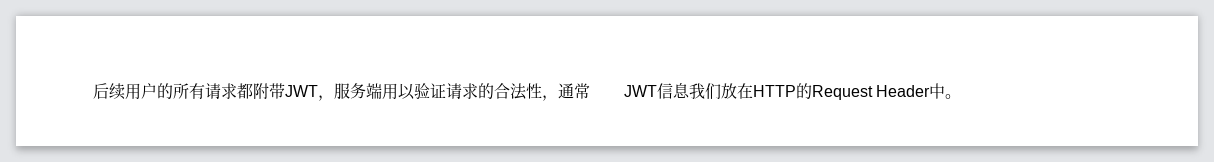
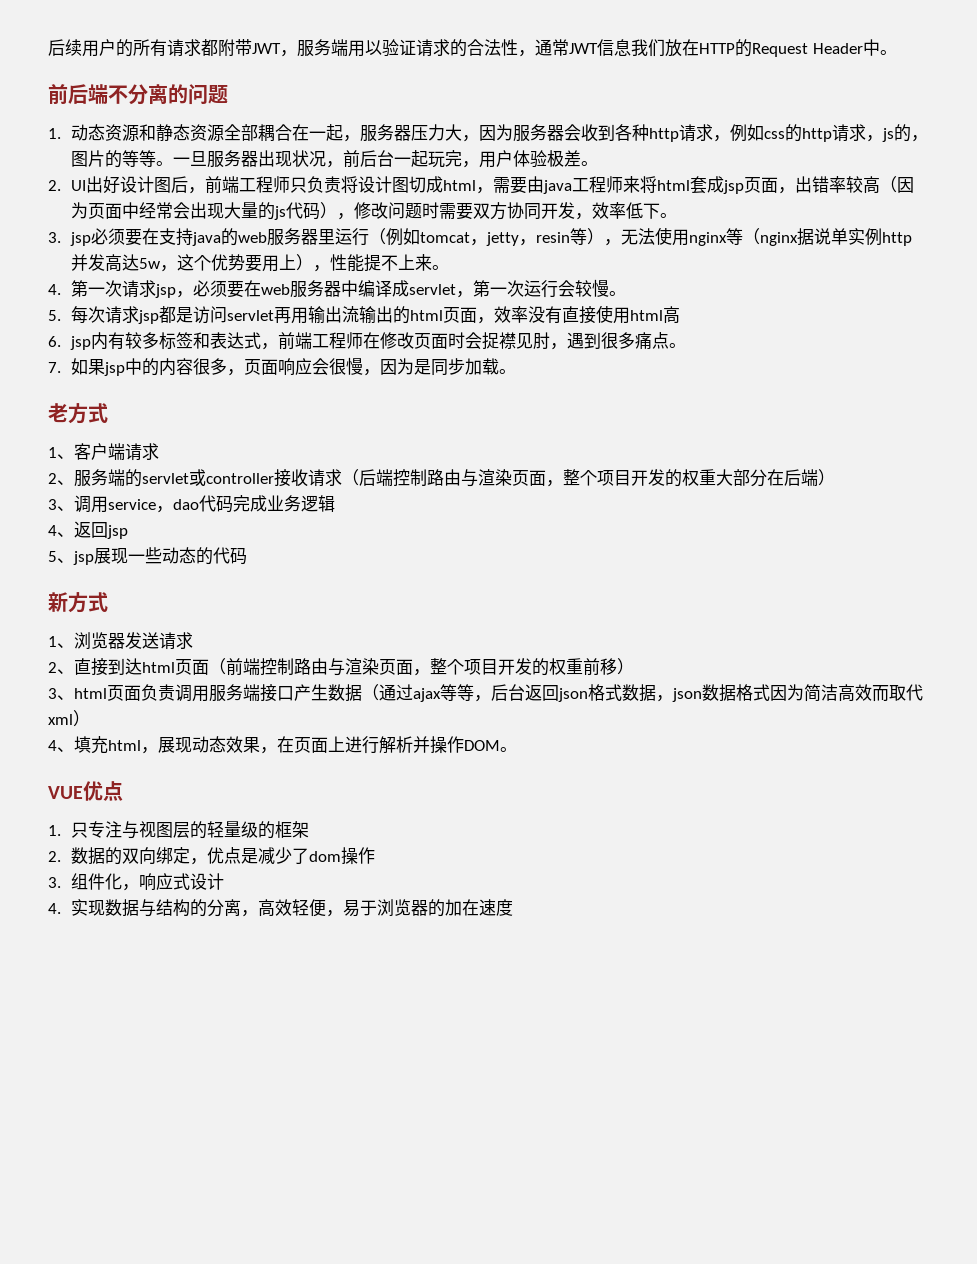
+ 前后端不分离的问题
+ 1.动态资源和静态资源全部耦合在一起，服务器压力大，因为服务器会收到各种http请求，例如css的http请求，js的，图片的等等。一旦服务器出现状况，前后台一起玩完，用户体验极差。
+ 2. UI出好设计图后，前端工程师只负责将设计图切成html，需要由java工程师来将html套成jsp页面，出错率较高（因为页面中经常会出现大量的js代码），修改问题时需要双方协同开发，效率低下。
+ 3. jsp必须要在支持java的web服务器里运行（例如tomcat，jetty，resin等），无法使用nginx等（nginx据说单实例http并发高达5w，这个优势要用上），性能提不上来。
+ 4.第一次请求jsp，必须要在web服务器中编译成servlet，第一次运行会较慢。
+ 5.每次请求jsp都是访问servlet再用输出流输出的html页面，效率没有直接使用html高
+ 6. jsp内有较多标签和表达式，前端工程师在修改页面时会捉襟见肘，遇到很多痛点。
+ 7.如果jsp中的内容很多，页面响应会很慢，因为是同步加载。
+ 老方式
+ 1、客户端请求
+ 2、服务端的servlet或controller接收请求（后端控制路由与渲染页面，整个项目开发的权重大部分在后端）
+ 3、调用service，dao代码完成业务逻辑
+ 4、返回jsp
+ 5、jsp展现一些动态的代码
+ 新方式
+ 1、浏览器发送请求
+ 2、直接到达html页面（前端控制路由与渲染页面，整个项目开发的权重前移）
+ 3、html页面负责调用服务端接口产生数据（通过ajax等等，后台返回json格式数据，json数据格式因为简洁高效而取代xml）
+ 4、填充html，展现动态效果，在页面上进行解析并操作DOM。
+ VUE优点
+ 1.只专注与视图层的轻量级的框架
+ 2.数据的双向绑定，优点是减少了dom操作
+ 3.组件化，响应式设计
+ 4.实现数据与结构的分离，高效轻便，易于浏览器的加在速度

